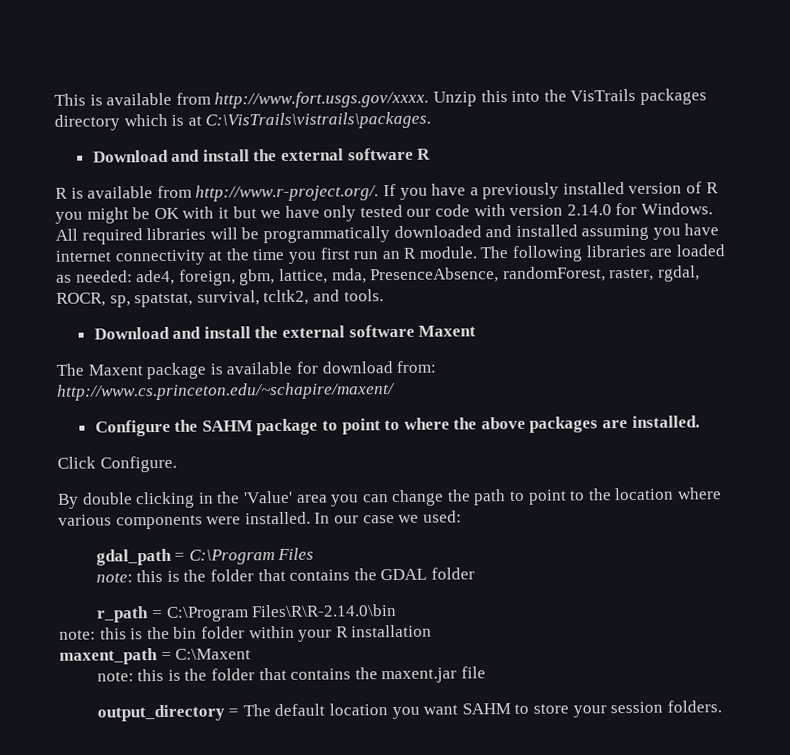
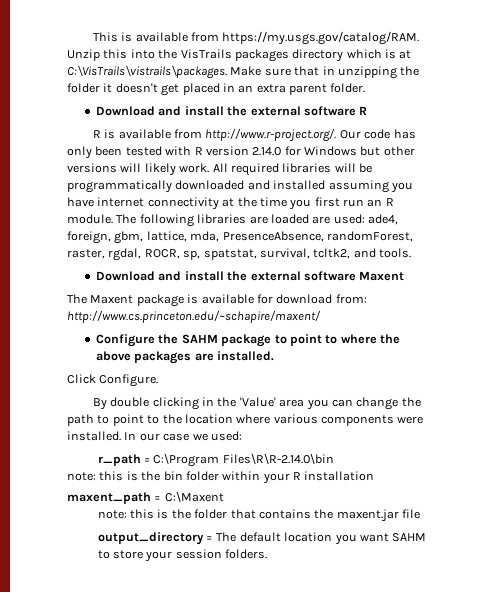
- This is available from http://www.fort.usgs.gov/xxxx. Unzip this into the VisTrails packages directory which is at C:\VisTrails\vistrails\packages.
+ This is available from https://my.usgs.gov/catalog/RAM. Unzip this into the VisTrails packages directory which is at C:\VisTrails\vistrails\packages. Make sure that in unzipping the folder it doesn't get placed in an extra parent folder.
- R is available from http://www.r-project.org/. If you have a previously installed version of R you might be OK with it but we have only tested our code with version 2.14.0 for Windows.
+ R is available from http://www.r-project.org/. Our code has only been tested with R version 2.14.0 for Windows but other versions will likely work.
- The following libraries are loaded as needed: ade4, foreign, gbm, lattice, mda, PresenceAbsence, randomForest, raster, rgdal, ROCR, sp, spatstat, survival, tcltk2, and tools.
+ The following libraries are loaded are used: ade4, foreign, gbm, lattice, mda, PresenceAbsence, randomForest, raster, rgdal, ROCR, sp, spatstat, survival, tcltk2, and tools.
- gdal_path = C:\Program Files
- note: this is the folder that contains the GDAL folder

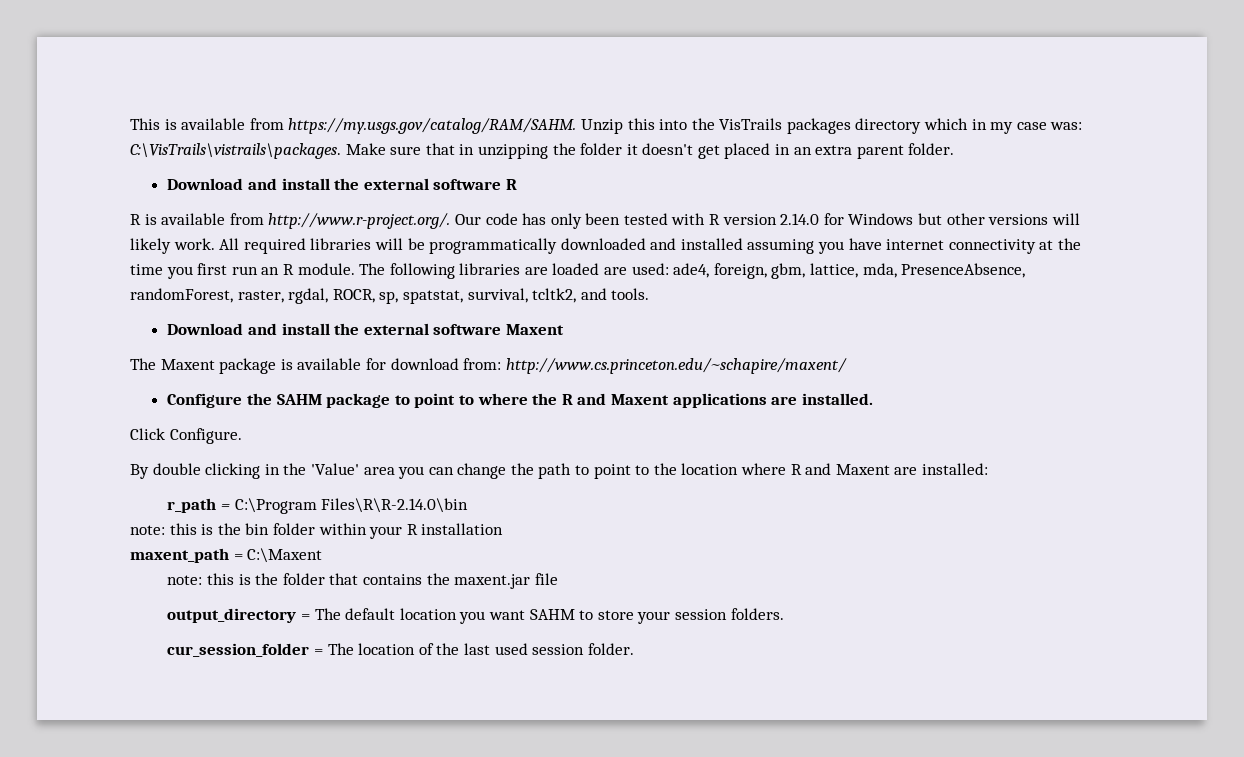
- This is available from https://my.usgs.gov/catalog/RAM. Unzip this into the VisTrails packages directory which is at C:\VisTrails\vistrails\packages.
+ This is available from https://my.usgs.gov/catalog/RAM/SAHM. Unzip this into the VisTrails packages directory which in my case was: C:\VisTrails\vistrails\packages.
- Configure the SAHM package to point to where the above packages are installed.
+ Configure the SAHM package to point to where the R and Maxent applications are installed.
- By double clicking in the 'Value' area you can change the path to point to the location where various components were installed. In our case we used:
+ By double clicking in the 'Value' area you can change the path to point to the location where R and Maxent are installed:
+ cur_session_folder = The location of the last used session folder.

